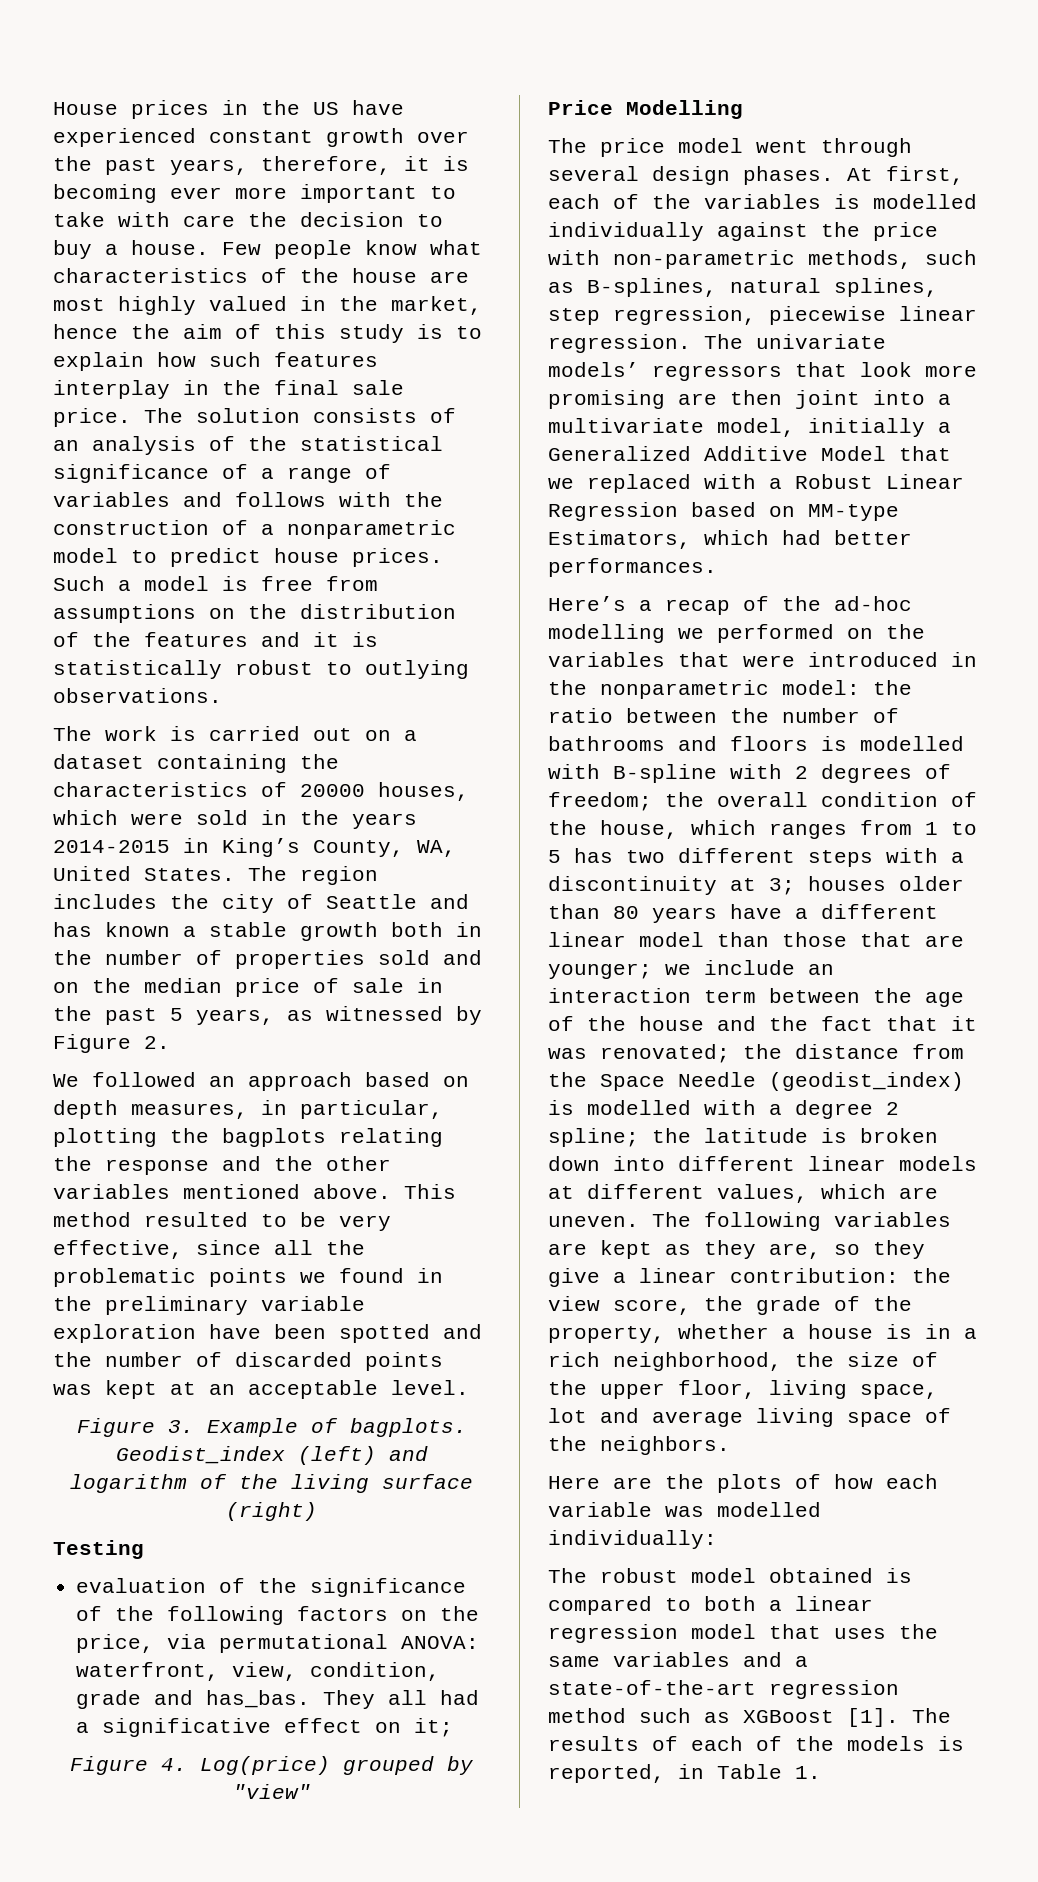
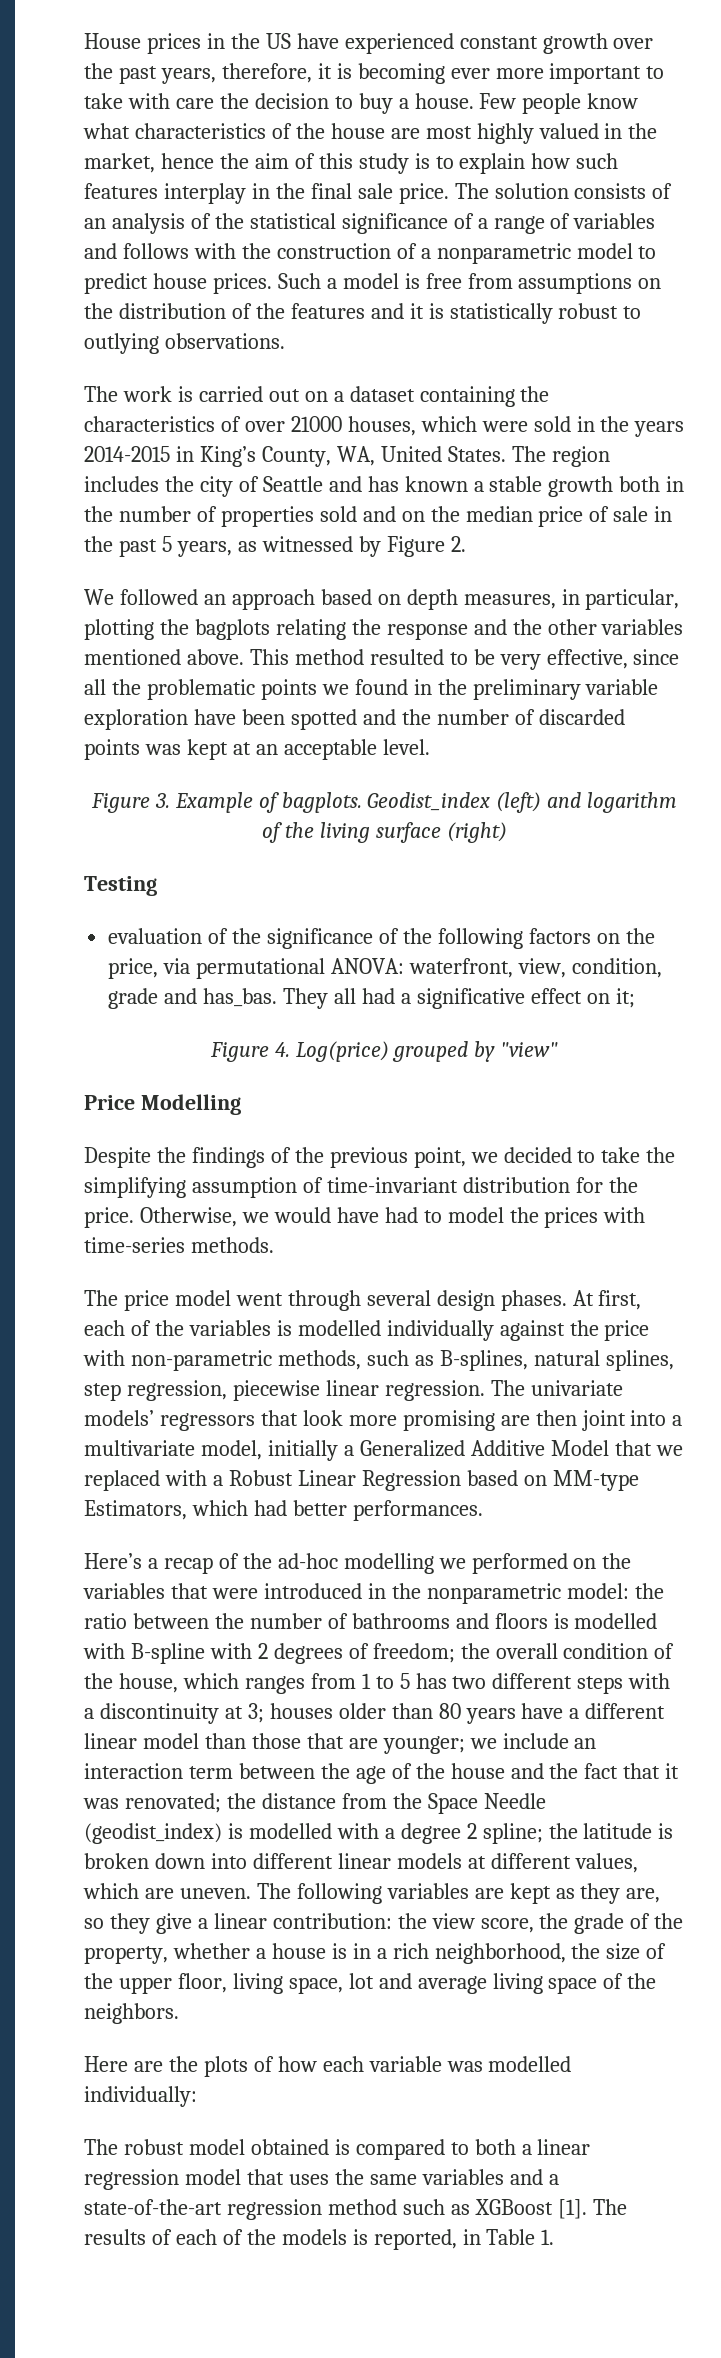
- The work is carried out on a dataset containing the characteristics of 20000 houses, which were sold in the years 2014-2015 in King’s County, WA, United States.
+ The work is carried out on a dataset containing the characteristics of over 21000 houses, which were sold in the years 2014-2015 in King’s County, WA, United States.
+ Despite the findings of the previous point, we decided to take the simplifying assumption of time-invariant distribution for the price. Otherwise, we would have had to model the prices with time-series methods.

